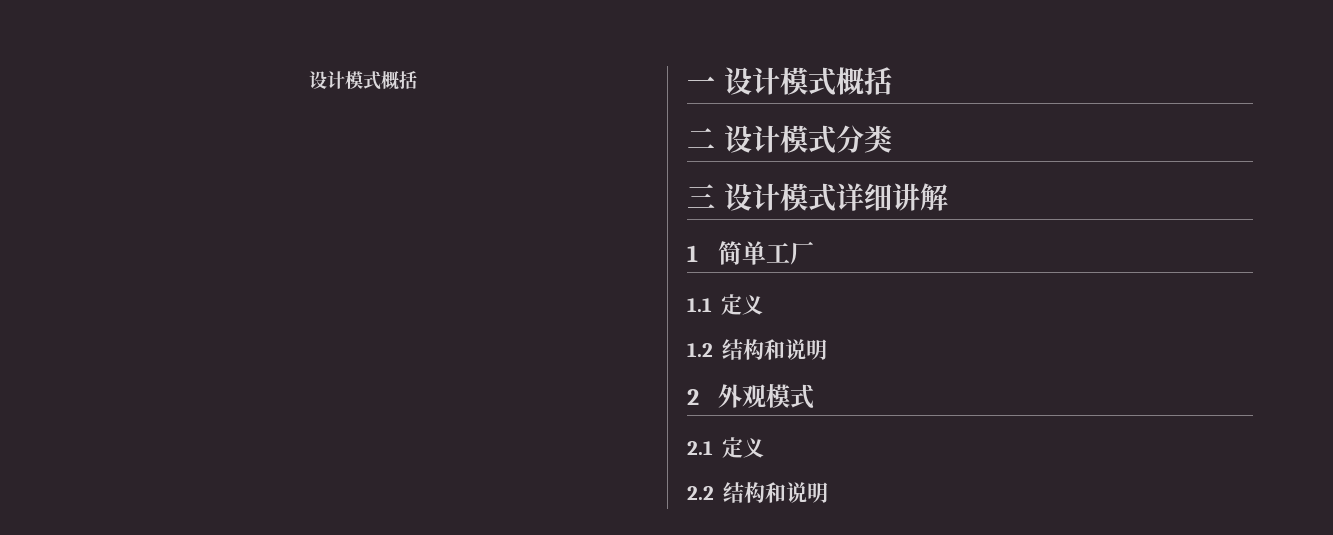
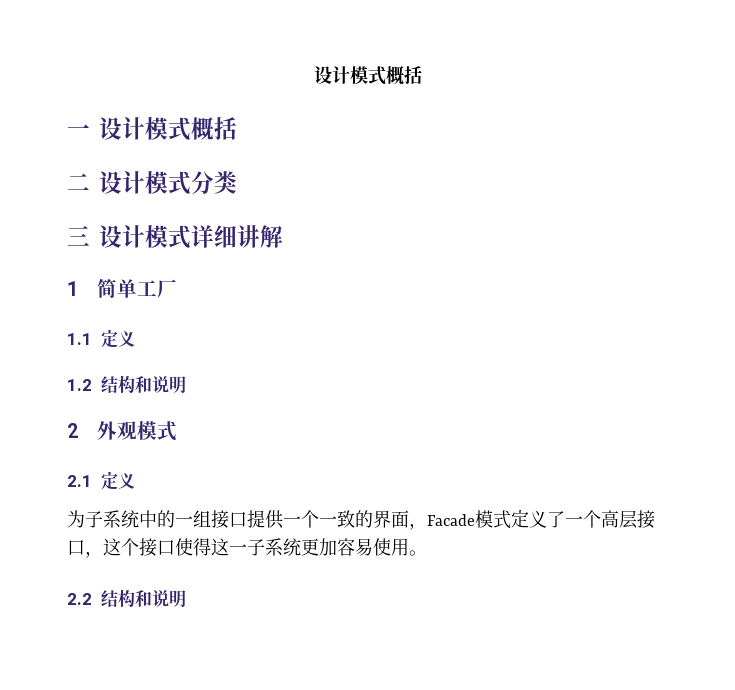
+ 为子系统中的一组接口提供一个一致的界面，Facade模式定义了一个高层接口，这个接口使得这一子系统更加容易使用。

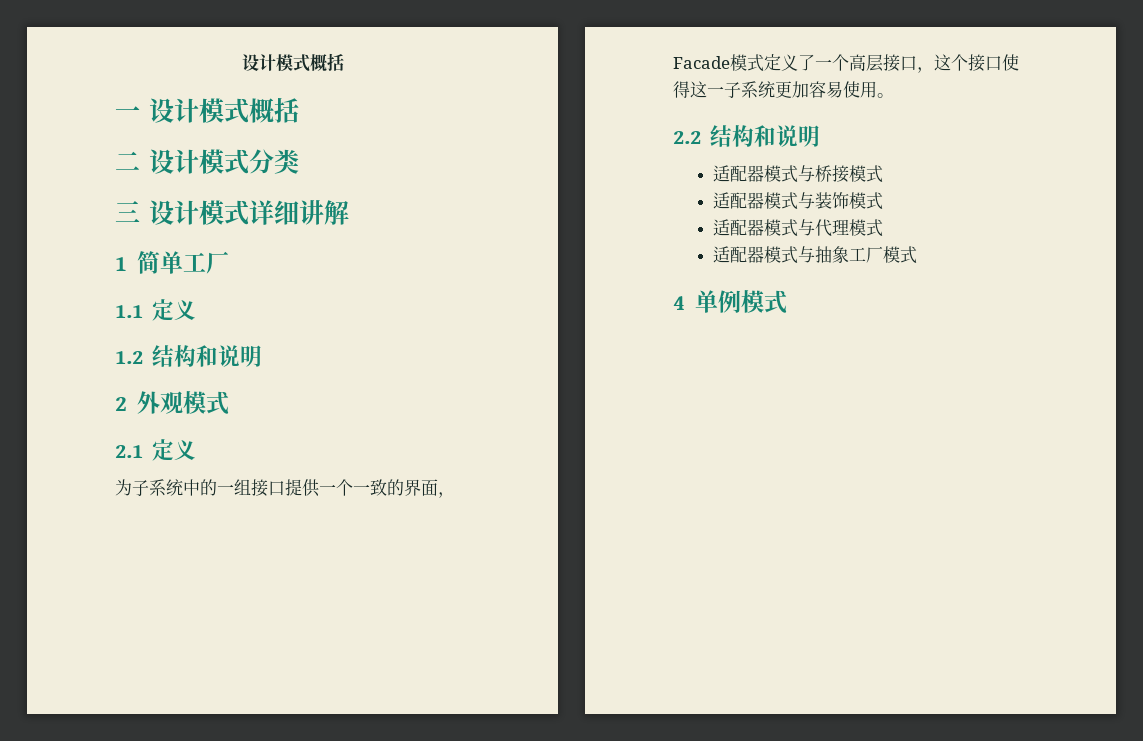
+ 适配器模式与桥接模式
+ 适配器模式与装饰模式
+ 适配器模式与代理模式
+ 适配器模式与抽象工厂模式
+ 4单例模式

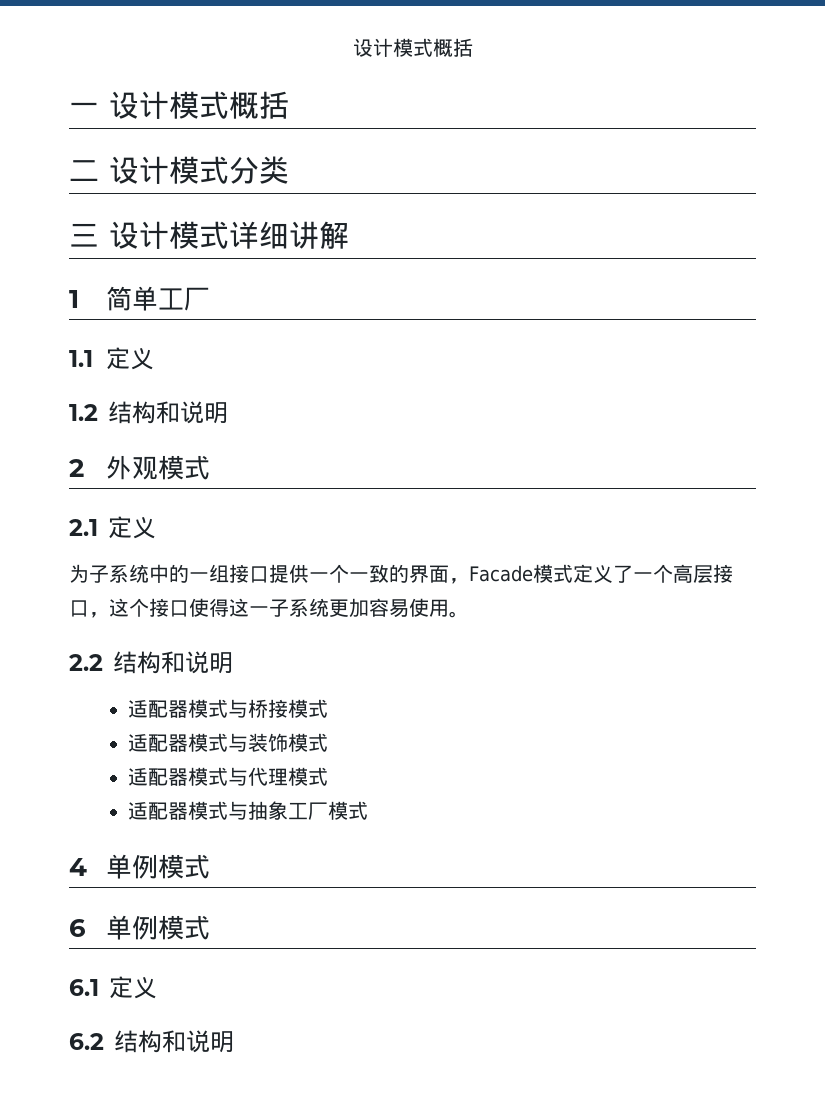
+ 6单例模式
+ 6.1定义
+ 6.2结构和说明

